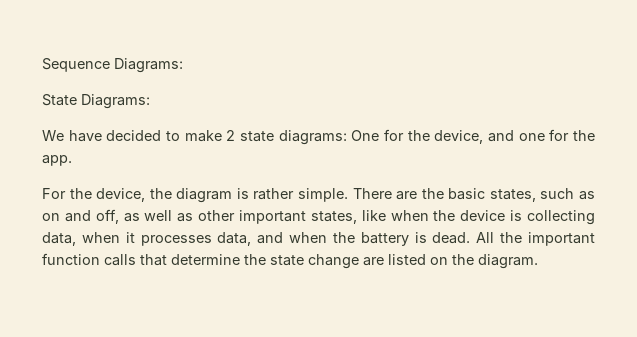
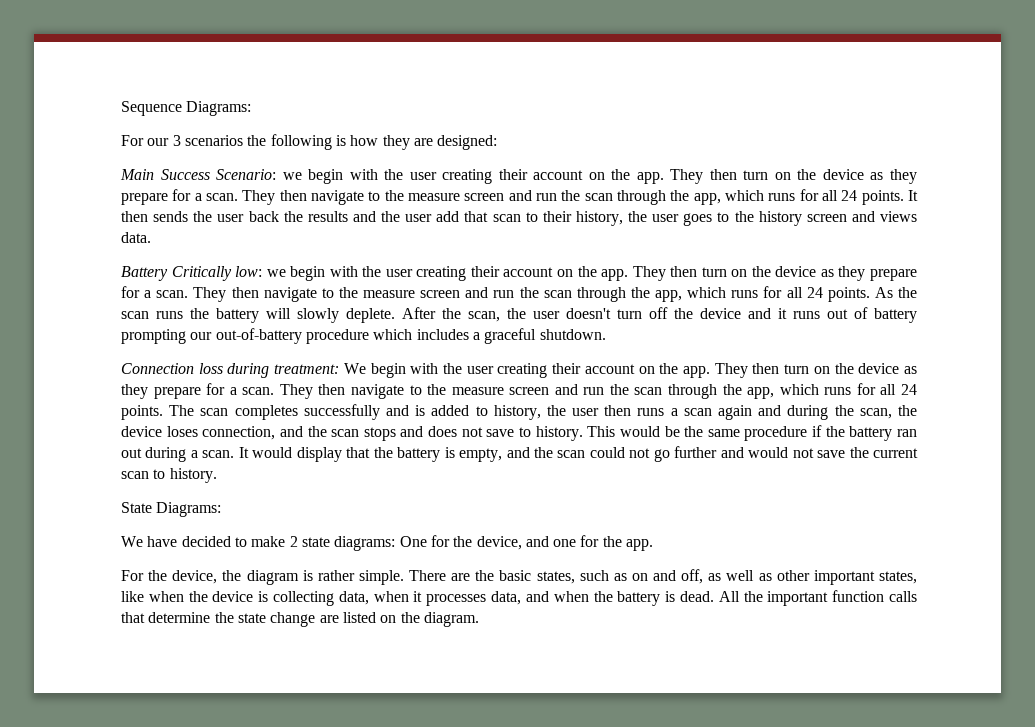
+ For our 3 scenarios the following is how they are designed:
+ Main Success Scenario: we begin with the user creating their account on the app. They then turn on the device as they prepare for a scan. They then navigate to the measure screen and run the scan through the app, which runs for all 24 points. It then sends the user back the results and the user add that scan to their history, the user goes to the history screen and views data.
+ Battery Critically low: we begin with the user creating their account on the app. They then turn on the device as they prepare for a scan. They then navigate to the measure screen and run the scan through the app, which runs for all 24 points. As the scan runs the battery will slowly deplete. After the scan, the user doesn't turn off the device and it runs out of battery prompting our out-of-battery procedure which includes a graceful shutdown.
+ Connection loss during treatment: We begin with the user creating their account on the app. They then turn on the device as they prepare for a scan. They then navigate to the measure screen and run the scan through the app, which runs for all 24 points. The scan completes successfully and is added to history, the user then runs a scan again and during the scan, the device loses connection, and the scan stops and does not save to history. This would be the same procedure if the battery ran out during a scan. It would display that the battery is empty, and the scan could not go further and would not save the current scan to history.

